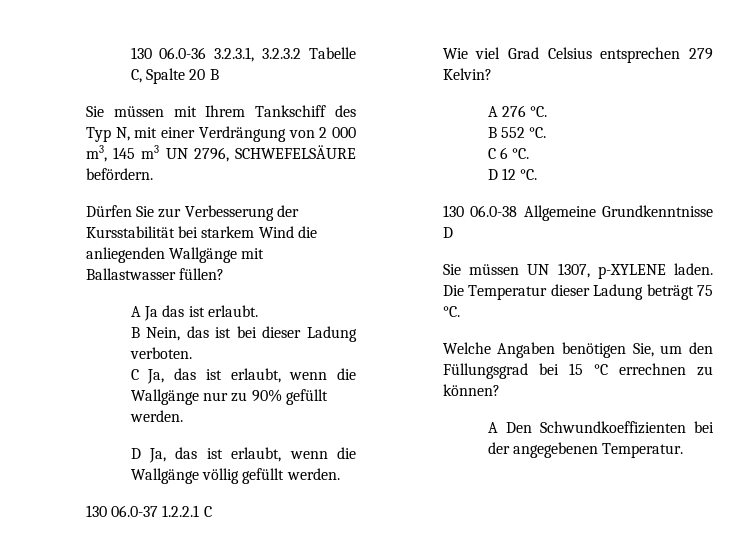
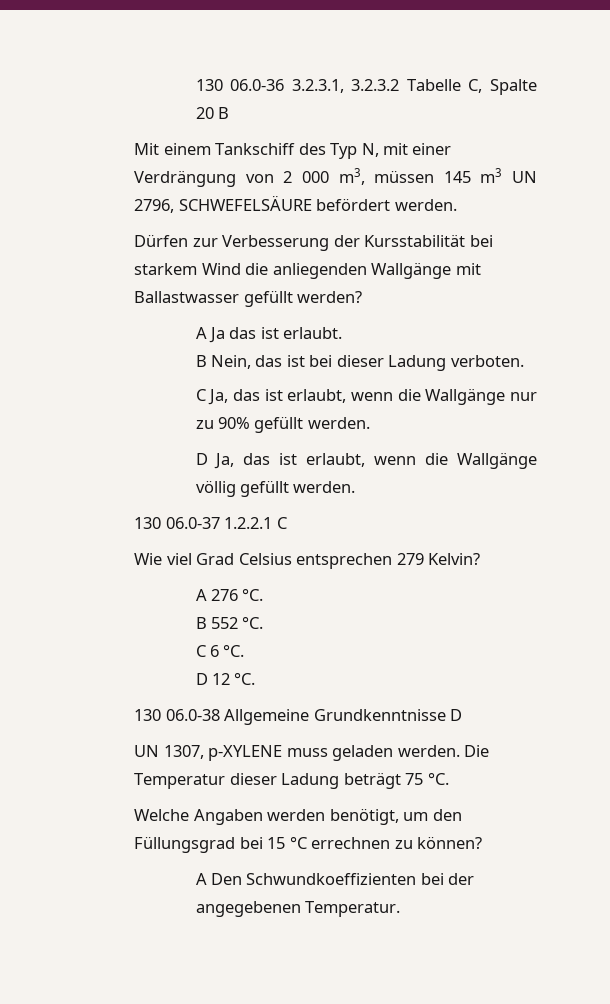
- Sie müssen mit Ihrem Tankschiff des Typ N, mit einer Verdrängung von 2 000 m3, 145 m3 UN 2796, SCHWEFELSÄURE befördern.
+ Mit einem Tankschiff des Typ N, mit einer Verdrängung von 2 000 m3, müssen 145 m3 UN 2796, SCHWEFELSÄURE befördert werden.
- Dürfen Sie zur Verbesserung der Kursstabilität bei starkem Wind die anliegenden Wallgänge mit Ballastwasser füllen?
+ Dürfen zur Verbesserung der Kursstabilität bei starkem Wind die anliegenden Wallgänge mit Ballastwasser gefüllt werden?
- Sie müssen UN 1307, p-XYLENE laden.
+ UN 1307, p-XYLENE muss geladen werden.
- Welche Angaben benötigen Sie, um den Füllungsgrad bei 15 °C errechnen zu können?
+ Welche Angaben werden benötigt, um den Füllungsgrad bei 15 °C errechnen zu können?

